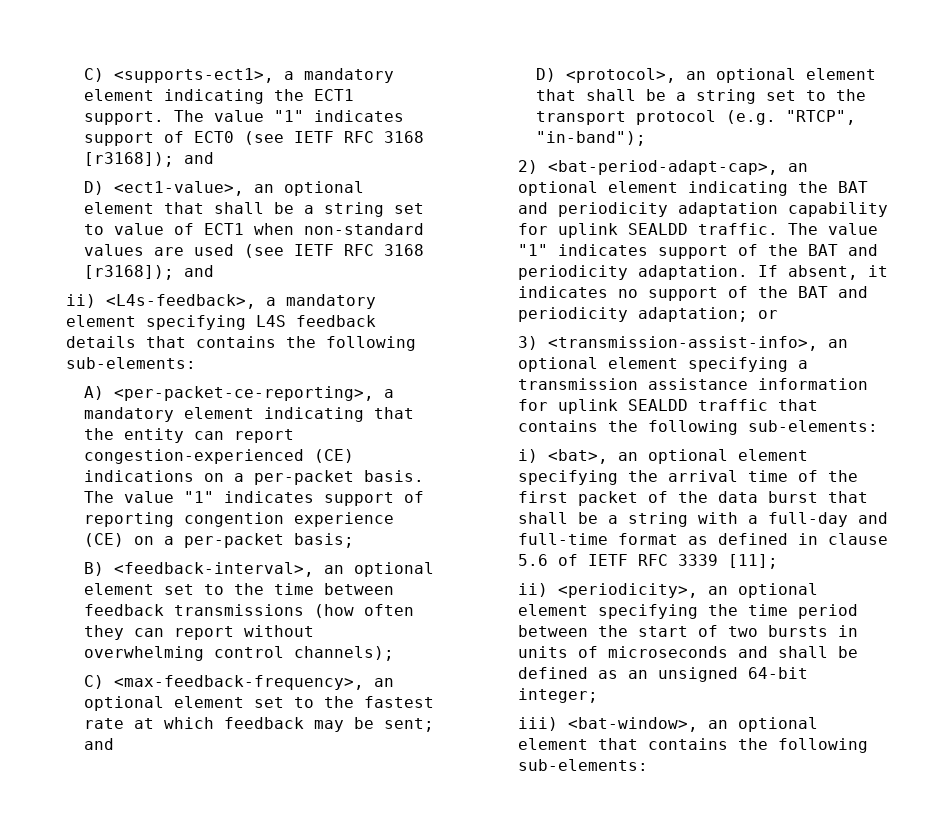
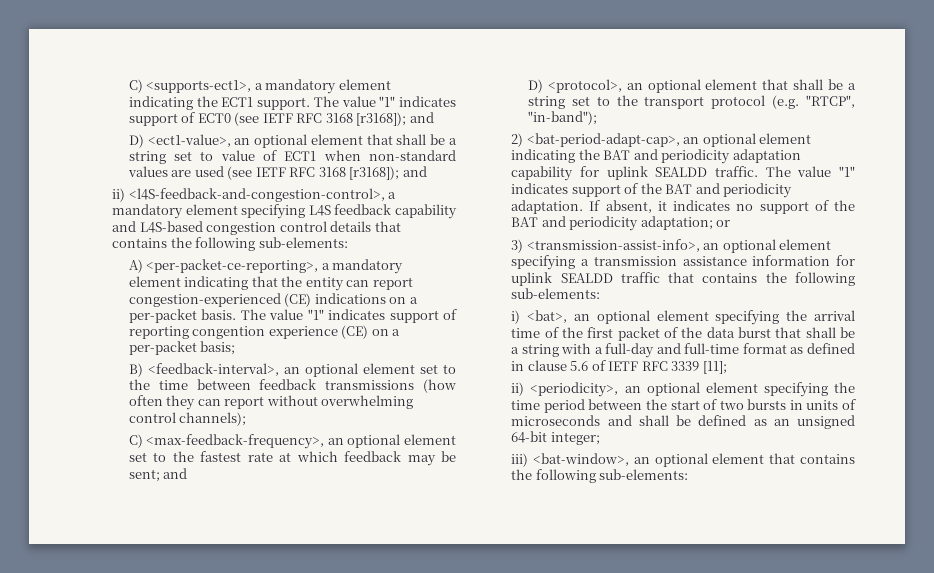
- ii) <L4s-feedback>, a mandatory element specifying L4S feedback details that contains the following sub-elements:
+ ii) <l4S-feedback-and-congestion-control>, a mandatory element specifying L4S feedback capability and L4S-based congestion control details that contains the following sub-elements:

